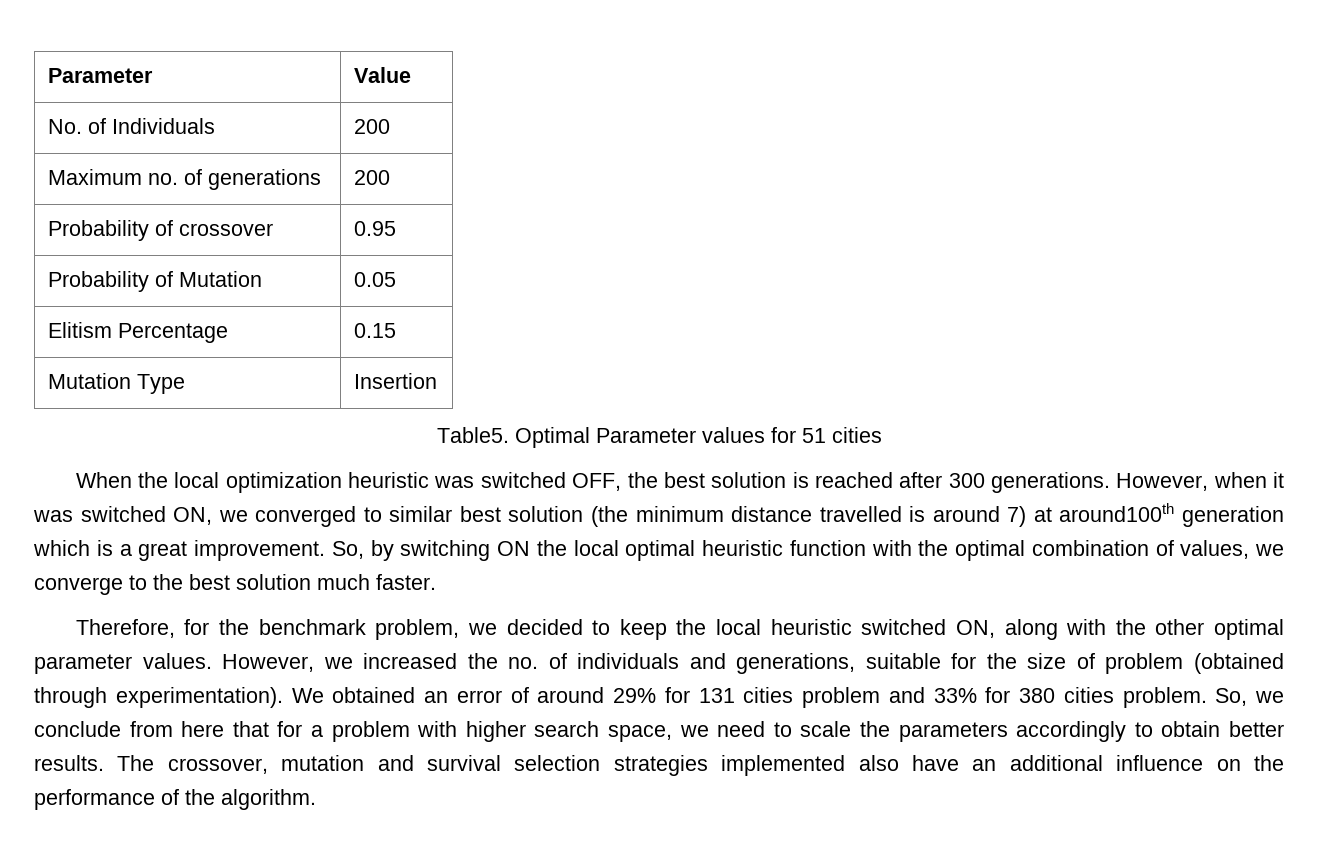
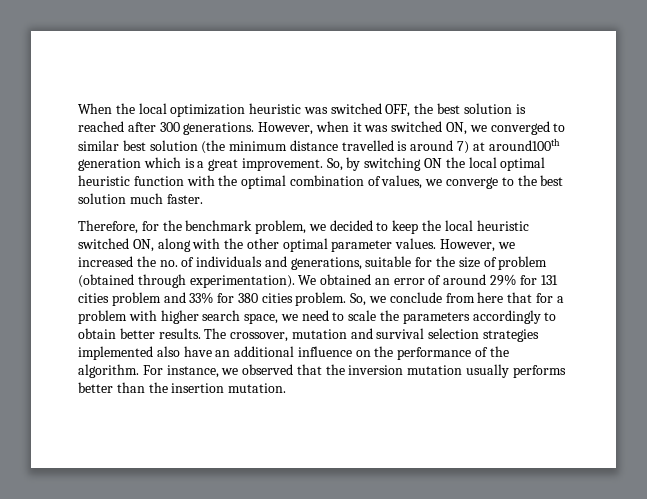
- Parameter | Value
- No. of Individuals | 200
- Maximum no. of generations | 200
- Probability of crossover | 0.95
- Probability of Mutation | 0.05
- Elitism Percentage | 0.15
- Mutation Type | Insertion
- Table5. Optimal Parameter values for 51 cities
+ For instance, we observed that the inversion mutation usually performs better than the insertion mutation.

